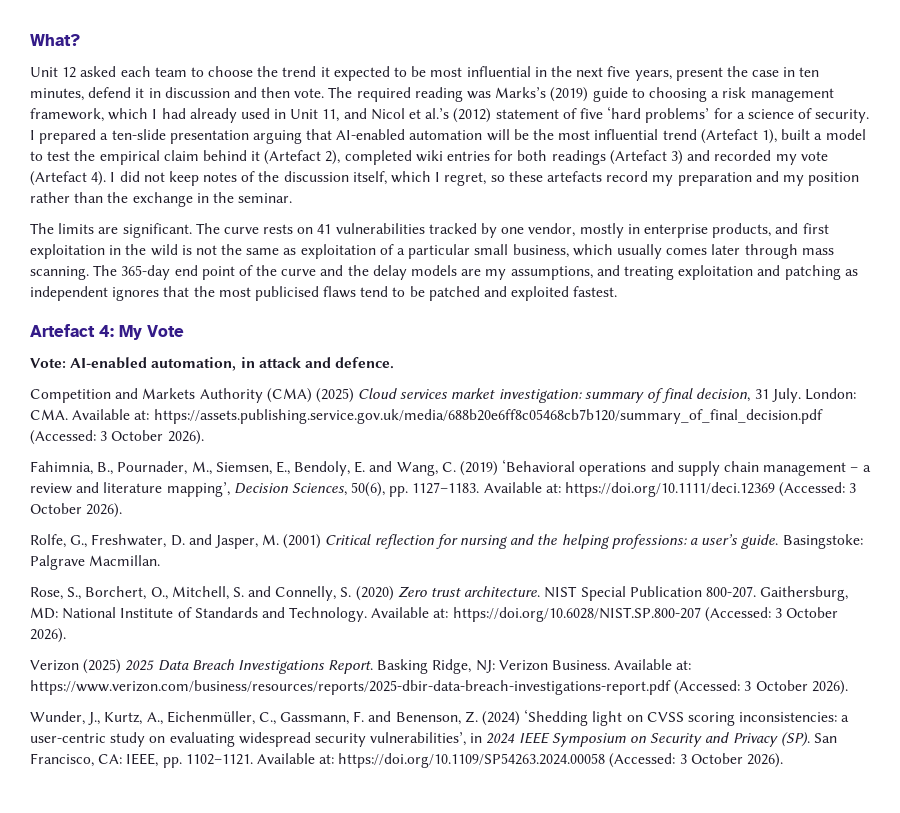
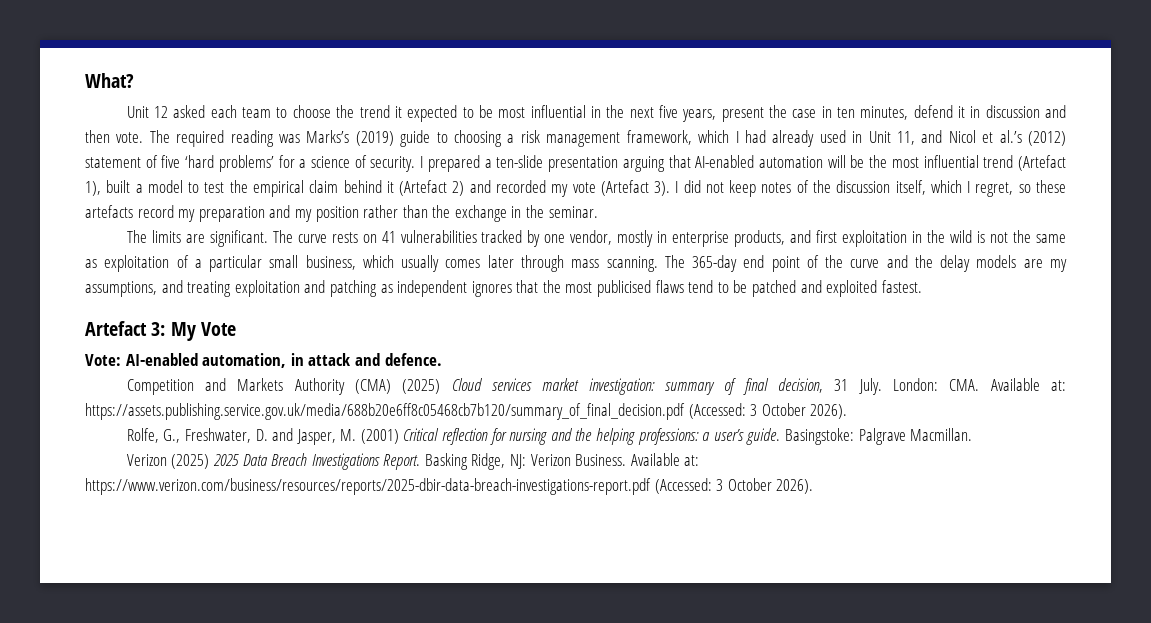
- I prepared a ten-slide presentation arguing that AI-enabled automation will be the most influential trend (Artefact 1), built a model to test the empirical claim behind it (Artefact 2), completed wiki entries for both readings (Artefact 3) and recorded my vote (Artefact 4).
+ I prepared a ten-slide presentation arguing that AI-enabled automation will be the most influential trend (Artefact 1), built a model to test the empirical claim behind it (Artefact 2) and recorded my vote (Artefact 3).
- Artefact 4: My Vote
+ Artefact 3: My Vote
- Fahimnia, B., Pournader, M., Siemsen, E., Bendoly, E. and Wang, C. (2019) ‘Behavioral operations and supply chain management – a review and literature mapping’, Decision Sciences, 50(6), pp. 1127–1183. Available at: https://doi.org/10.1111/deci.12369 (Accessed: 3 October 2026).
- Rose, S., Borchert, O., Mitchell, S. and Connelly, S. (2020) Zero trust architecture. NIST Special Publication 800-207. Gaithersburg, MD: National Institute of Standards and Technology. Available at: https://doi.org/10.6028/NIST.SP.800-207 (Accessed: 3 October 2026).
- Wunder, J., Kurtz, A., Eichenmüller, C., Gassmann, F. and Benenson, Z. (2024) ‘Shedding light on CVSS scoring inconsistencies: a user-centric study on evaluating widespread security vulnerabilities’, in 2024 IEEE Symposium on Security and Privacy (SP). San Francisco, CA: IEEE, pp. 1102–1121. Available at: https://doi.org/10.1109/SP54263.2024.00058 (Accessed: 3 October 2026).

